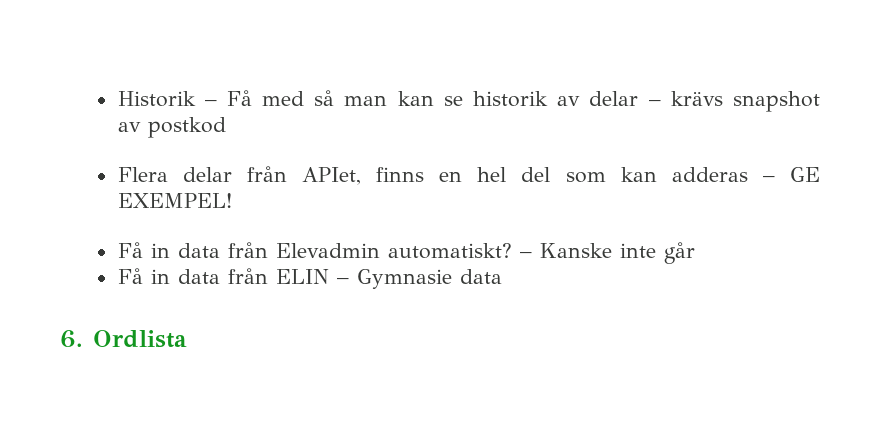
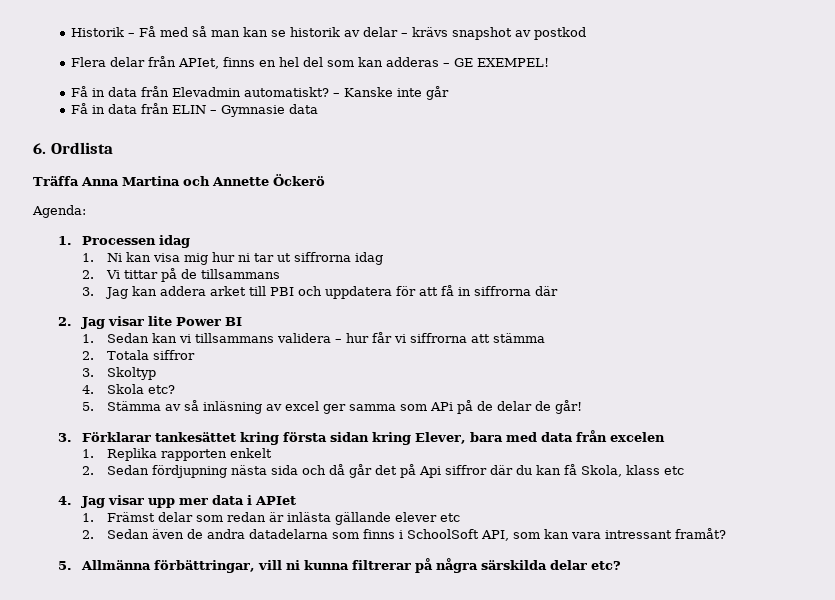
+ Träffa Anna Martina och Annette Öckerö
+ Agenda:
+ 1. Processen idag
+ 1. Ni kan visa mig hur ni tar ut siffrorna idag
+ 2. Vi tittar på de tillsammans
+ 3. Jag kan addera arket till PBI och uppdatera för att få in siffrorna där
+ 2. Jag visar lite Power BI
+ 1. Sedan kan vi tillsammans validera – hur får vi siffrorna att stämma
+ 2. Totala siffror
+ 3. Skoltyp
+ 4. Skola etc?
+ 5. Stämma av så inläsning av excel ger samma som APi på de delar de går!
+ 3. Förklarar tankesättet kring första sidan kring Elever, bara med data från excelen
+ 1. Replika rapporten enkelt
+ 2. Sedan fördjupning nästa sida och då går det på Api siffror där du kan få Skola, klass etc
+ 4. Jag visar upp mer data i APIet
+ 1. Främst delar som redan är inlästa gällande elever etc
+ 2. Sedan även de andra datadelarna som finns i SchoolSoft API, som kan vara intressant framåt?
+ 5. Allmänna förbättringar, vill ni kunna filtrerar på några särskilda delar etc?

